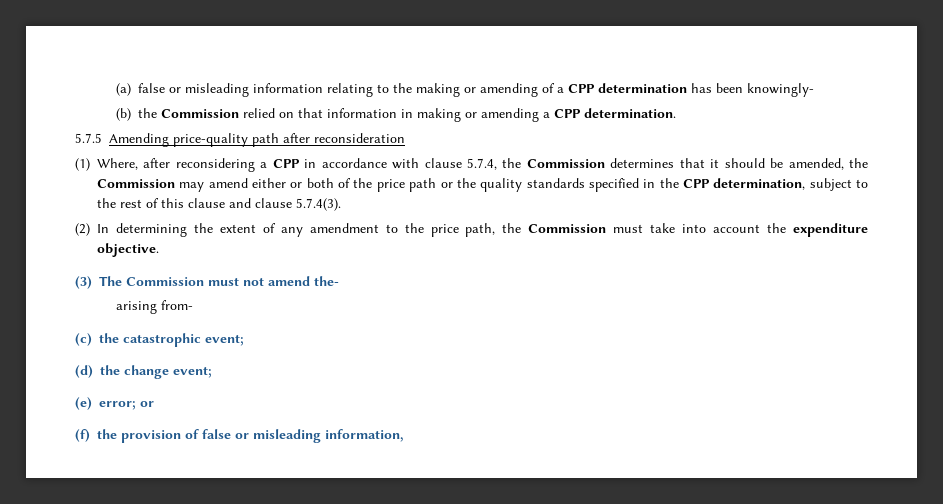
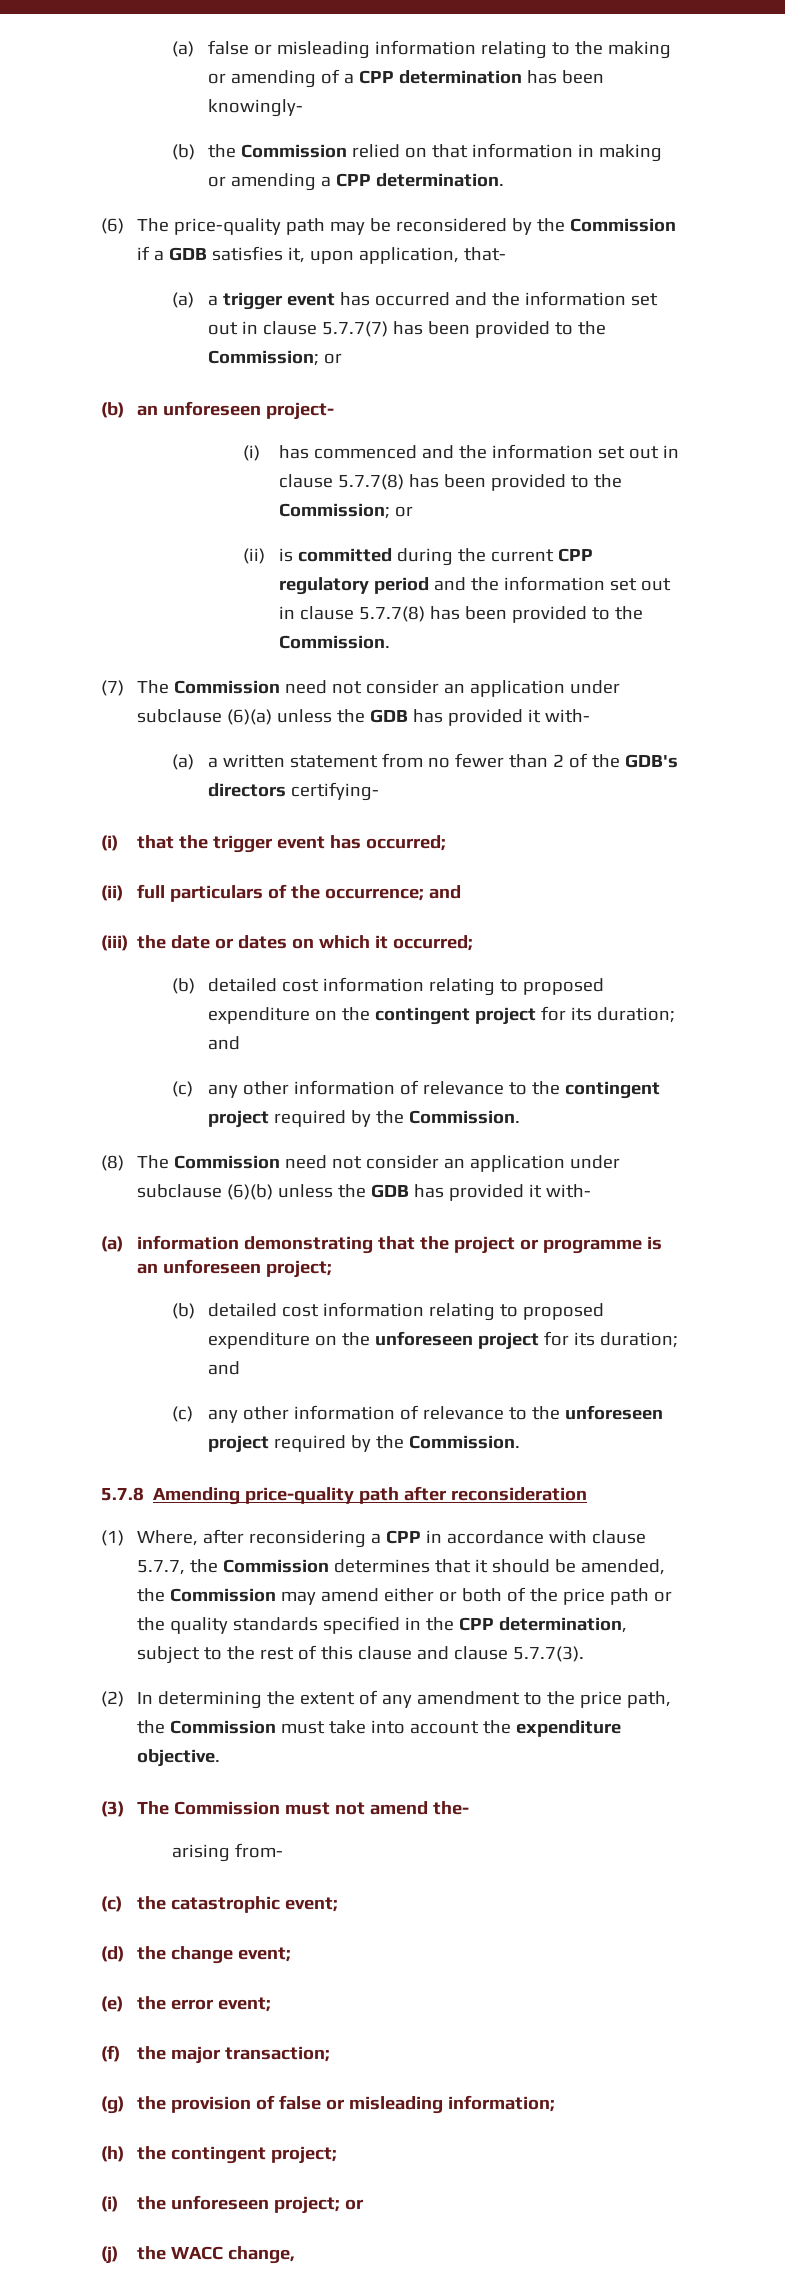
- 5.7.5 Amending price-quality path after reconsideration
+ (6) The price-quality path may be reconsidered by the Commission if a GDB satisfies it, upon application, that-
+ (a) a trigger event has occurred and the information set out in clause 5.7.7(7) has been provided to the Commission; or
+ (b) an unforeseen project-
+ (i) has commenced and the information set out in clause 5.7.7(8) has been provided to the Commission; or
+ (ii) is committed during the current CPP regulatory period and the information set out in clause 5.7.7(8) has been provided to the Commission.
+ (7) The Commission need not consider an application under subclause (6)(a) unless the GDB has provided it with-
+ (a) a written statement from no fewer than 2 of the GDB's directors certifying-
+ (i) that the trigger event has occurred;
+ (ii) full particulars of the occurrence; and
+ (iii) the date or dates on which it occurred;
+ (b) detailed cost information relating to proposed expenditure on the contingent project for its duration; and
+ (c) any other information of relevance to the contingent project required by the Commission.
+ (8) The Commission need not consider an application under subclause (6)(b) unless the GDB has provided it with-
+ (a) information demonstrating that the project or programme is an unforeseen project;
+ (b) detailed cost information relating to proposed expenditure on the unforeseen project for its duration; and
+ (c) any other information of relevance to the unforeseen project required by the Commission.
+ 5.7.8 Amending price-quality path after reconsideration
- (1) Where, after reconsidering a CPP in accordance with clause 5.7.4, the Commission determines that it should be amended, the Commission may amend either or both of the price path or the quality standards specified in the CPP determination, subject to the rest of this clause and clause 5.7.4(3).
+ (1) Where, after reconsidering a CPP in accordance with clause 5.7.7, the Commission determines that it should be amended, the Commission may amend either or both of the price path or the quality standards specified in the CPP determination, subject to the rest of this clause and clause 5.7.7(3).
- (e) error; or
- (f) the provision of false or misleading information,
+ (e) the error event;
+ (f) the major transaction;
+ (g) the provision of false or misleading information;
+ (h) the contingent project;
+ (i) the unforeseen project; or
+ (j) the WACC change,

